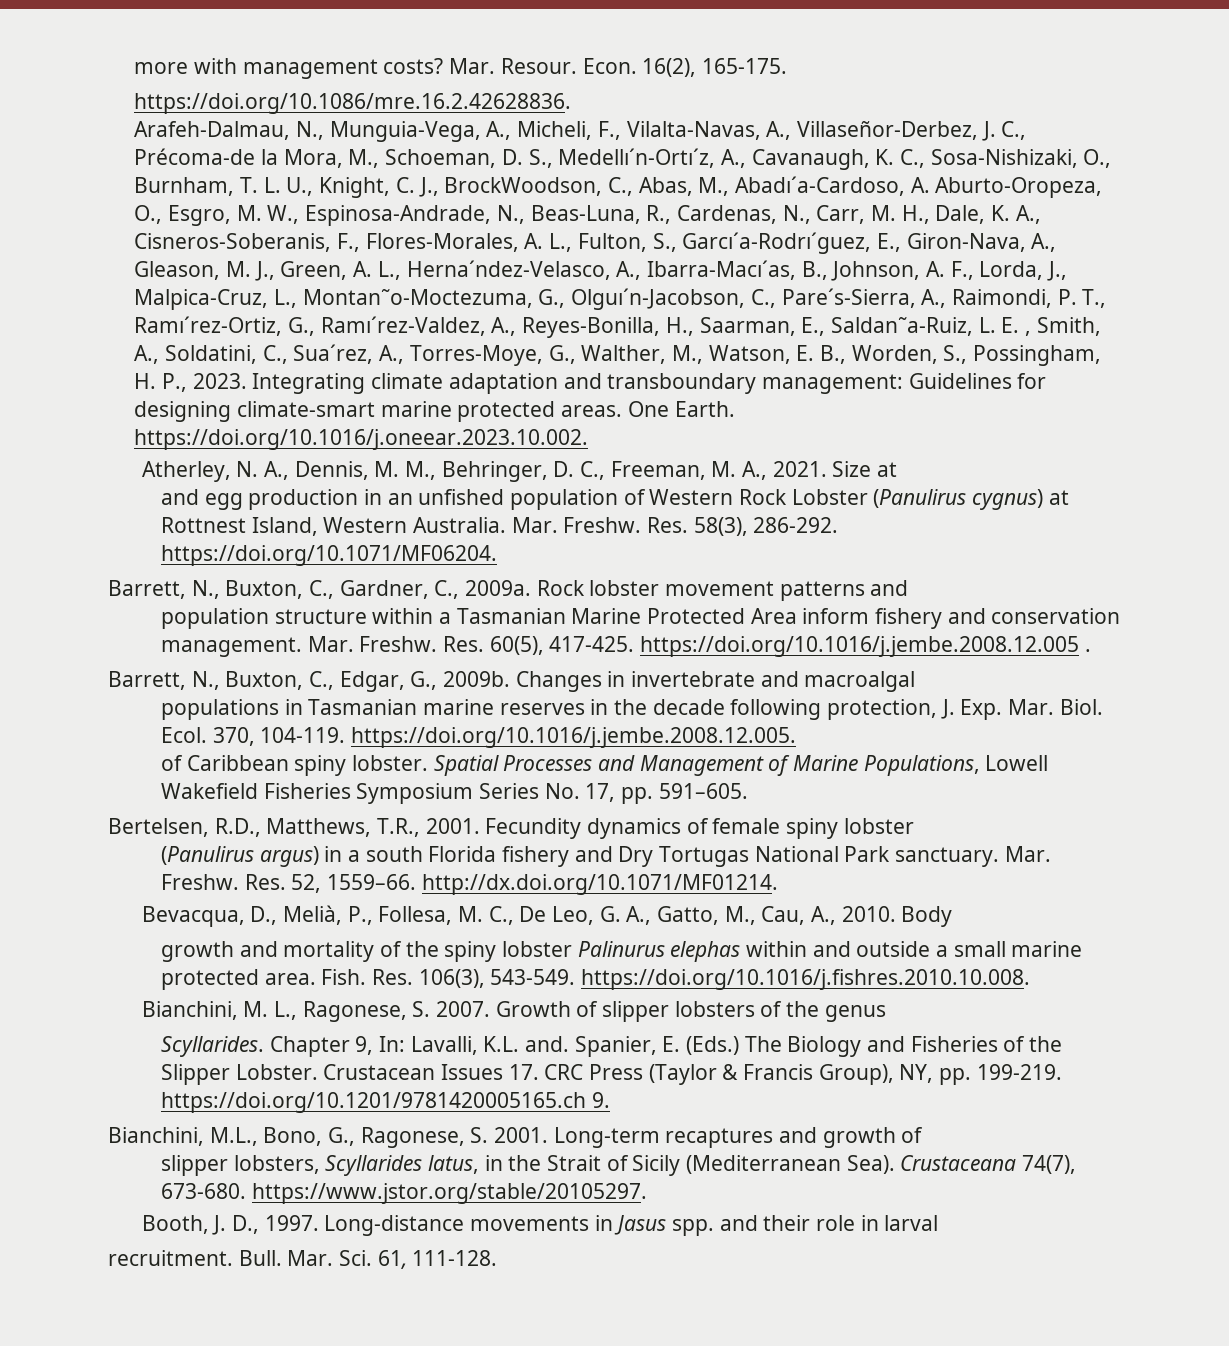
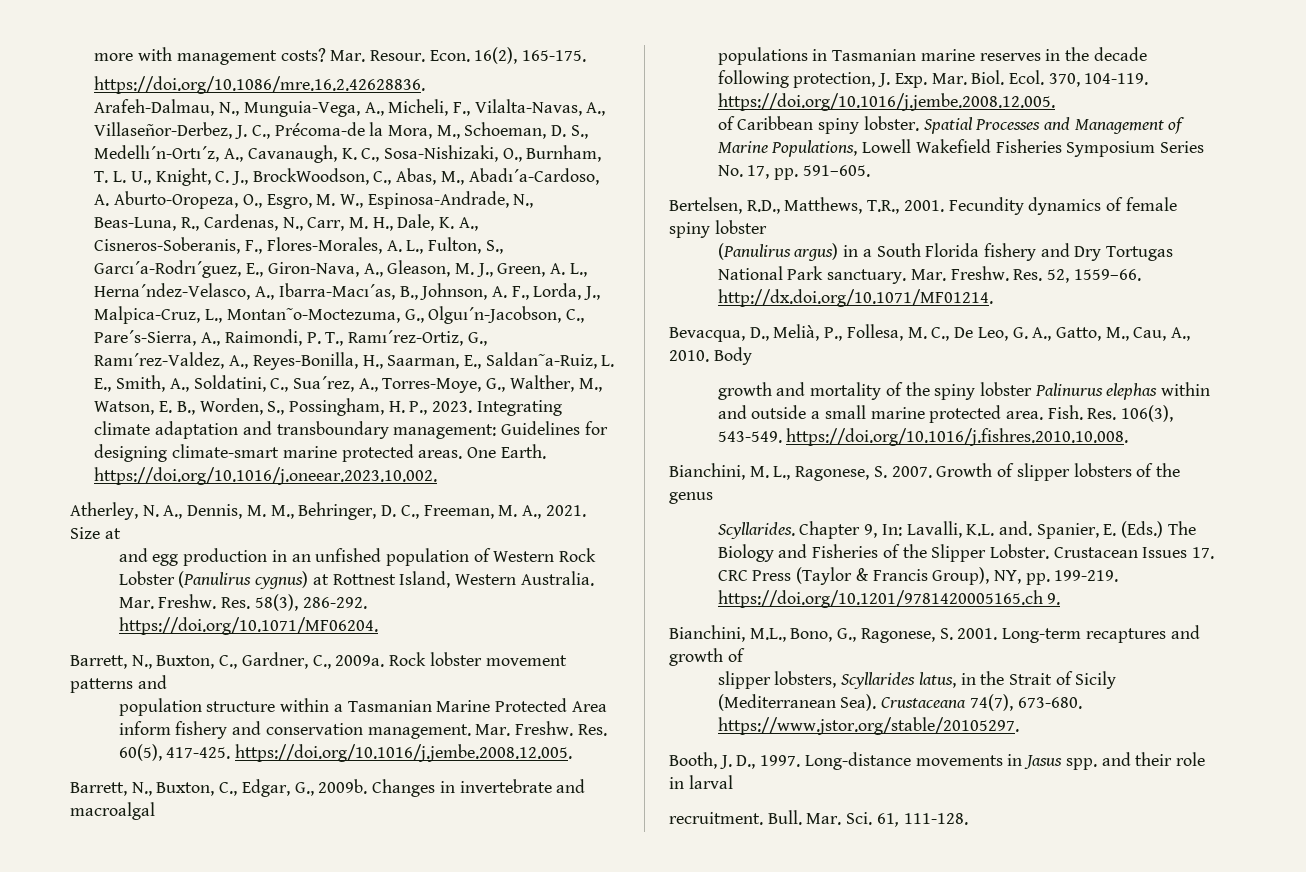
- Arafeh-Dalmau, N., Munguia-Vega, A., Micheli, F., Vilalta-Navas, A., Villaseñor-Derbez, J. C., Précoma-de la Mora, M., Schoeman, D. S., Medellı´n-Ortı´z, A., Cavanaugh, K. C., Sosa-Nishizaki, O., Burnham, T. L. U., Knight, C. J., BrockWoodson, C., Abas, M., Abadı´a-Cardoso, A. Aburto-Oropeza, O., Esgro, M. W., Espinosa-Andrade, N., Beas-Luna, R., Cardenas, N., Carr, M. H., Dale, K. A., Cisneros-Soberanis, F., Flores-Morales, A. L., Fulton, S., Garcı´a-Rodrı´guez, E., Giron-Nava, A., Gleason, M. J., Green, A. L., Herna´ndez-Velasco, A., Ibarra-Macı´as, B., Johnson, A. F., Lorda, J., Malpica-Cruz, L., Montan˜o-Moctezuma, G., Olguı´n-Jacobson, C., Pare´s-Sierra, A., Raimondi, P. T., Ramı´rez-Ortiz, G., Ramı´rez-Valdez, A., Reyes-Bonilla, H., Saarman, E., Saldan˜a-Ruiz, L. E. , Smith, A., Soldatini, C., Sua´rez, A., Torres-Moye, G., Walther, M., Watson, E. B., Worden, S., Possingham, H. P., 2023.
+ Arafeh-Dalmau, N., Munguia-Vega, A., Micheli, F., Vilalta-Navas, A., Villaseñor-Derbez, J. C., Précoma-de la Mora, M., Schoeman, D. S., Medellı´n-Ortı´z, A., Cavanaugh, K. C., Sosa-Nishizaki, O., Burnham, T. L. U., Knight, C. J., BrockWoodson, C., Abas, M., Abadı´a-Cardoso, A. Aburto-Oropeza, O., Esgro, M. W., Espinosa-Andrade, N., Beas-Luna, R., Cardenas, N., Carr, M. H., Dale, K. A., Cisneros-Soberanis, F., Flores-Morales, A. L., Fulton, S., Garcı´a-Rodrı´guez, E., Giron-Nava, A., Gleason, M. J., Green, A. L., Herna´ndez-Velasco, A., Ibarra-Macı´as, B., Johnson, A. F., Lorda, J., Malpica-Cruz, L., Montan˜o-Moctezuma, G., Olguı´n-Jacobson, C., Pare´s-Sierra, A., Raimondi, P. T., Ramı´rez-Ortiz, G., Ramı´rez-Valdez, A., Reyes-Bonilla, H., Saarman, E., Saldan˜a-Ruiz, L. E., Smith, A., Soldatini, C., Sua´rez, A., Torres-Moye, G., Walther, M., Watson, E. B., Worden, S., Possingham, H. P., 2023.
- Res. 60(5), 417-425. https://doi.org/10.1016/j.jembe.2008.12.005 .
+ Res. 60(5), 417-425. https://doi.org/10.1016/j.jembe.2008.12.005.
- (Panulirus argus) in a south Florida fishery and Dry Tortugas National Park sanctuary.
+ (Panulirus argus) in a South Florida fishery and Dry Tortugas National Park sanctuary.

